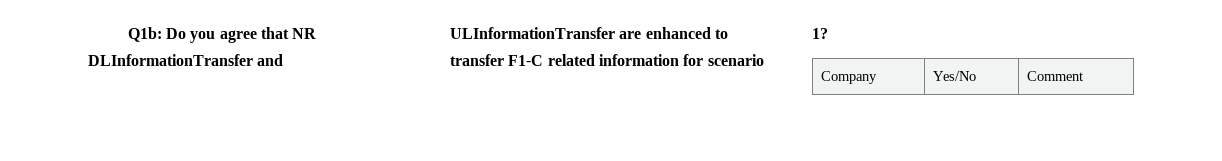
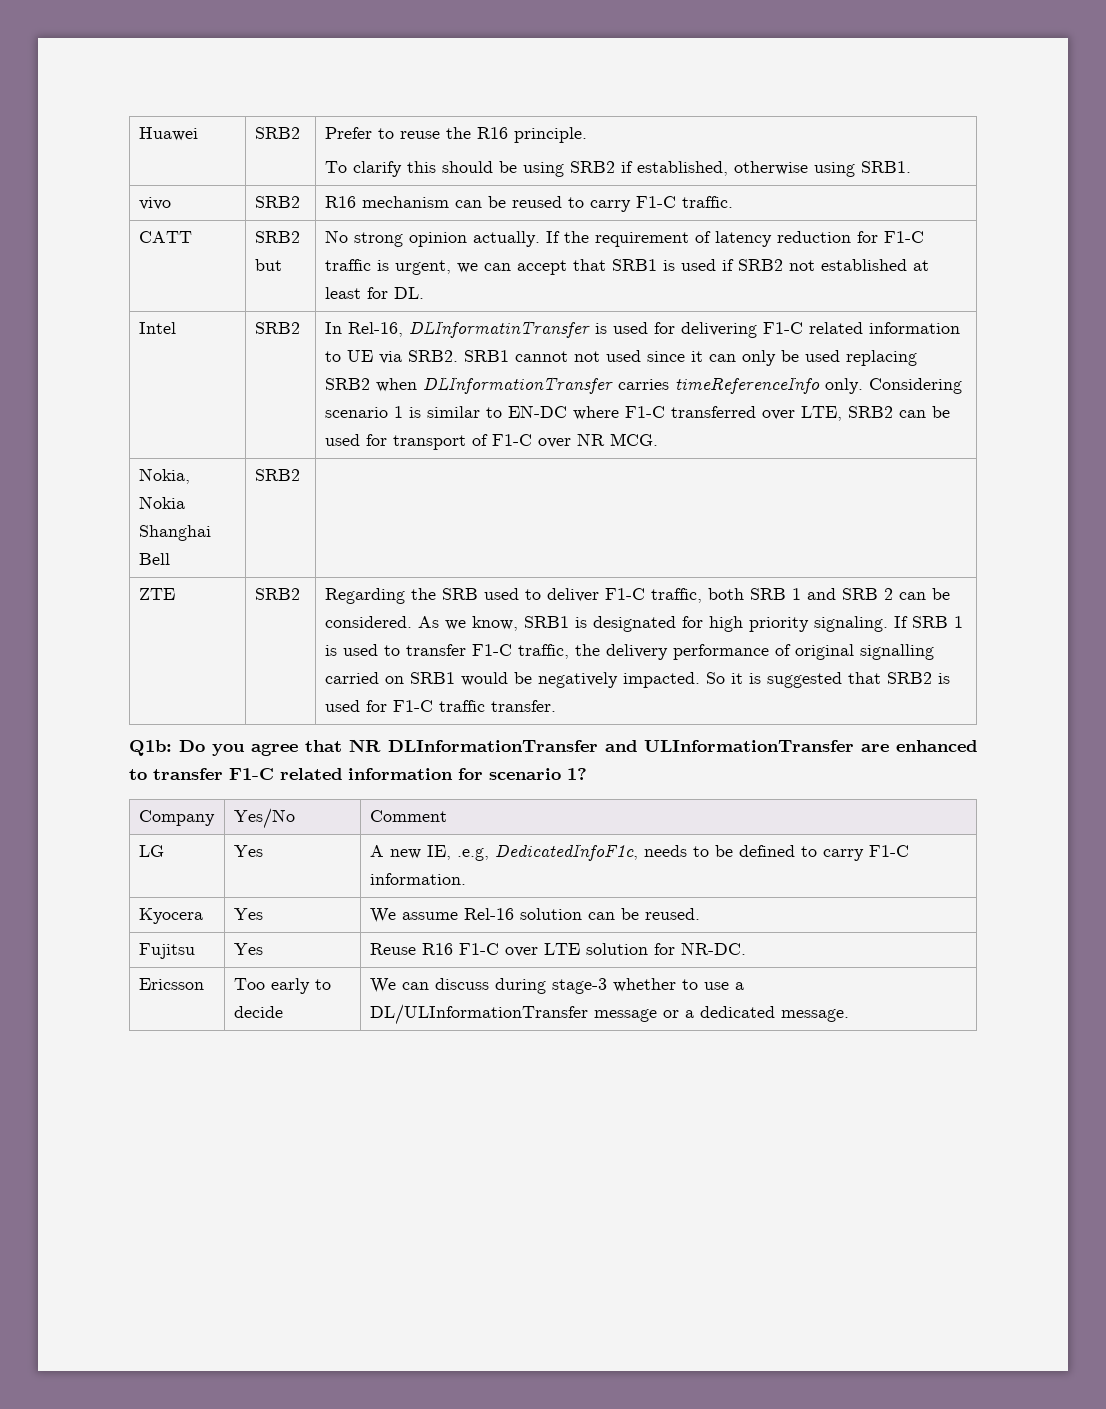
+ Huawei | SRB2 | Prefer to reuse the R16 principle.
+ To clarify this should be using SRB2 if established, otherwise using SRB1.
+ vivo | SRB2 | R16 mechanism can be reused to carry F1-C traffic.
+ CATT | SRB2 but | No strong opinion actually. If the requirement of latency reduction for F1-C traffic is urgent, we can accept that SRB1 is used if SRB2 not established at least for DL.
+ Intel | SRB2 | In Rel-16, DLInformatinTransfer is used for delivering F1-C related information to UE via SRB2. SRB1 cannot not used since it can only be used replacing SRB2 when DLInformationTransfer carries timeReferenceInfo only. Considering scenario 1 is similar to EN-DC where F1-C transferred over LTE, SRB2 can be used for transport of F1-C over NR MCG.
+ Nokia, Nokia Shanghai Bell | SRB2 |
+ ZTE | SRB2 | Regarding the SRB used to deliver F1-C traffic, both SRB 1 and SRB 2 can be considered. As we know, SRB1 is designated for high priority signaling. If SRB 1 is used to transfer F1-C traffic, the delivery performance of original signalling carried on SRB1 would be negatively impacted. So it is suggested that SRB2 is used for F1-C traffic transfer.
+ LG | Yes | A new IE, .e.g, DedicatedInfoF1c, needs to be defined to carry F1-C information.
+ Kyocera | Yes | We assume Rel-16 solution can be reused.
+ Fujitsu | Yes | Reuse R16 F1-C over LTE solution for NR-DC.
+ Ericsson | Too early to decide | We can discuss during stage-3 whether to use a DL/ULInformationTransfer message or a dedicated message.

